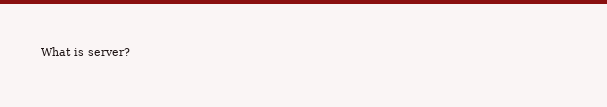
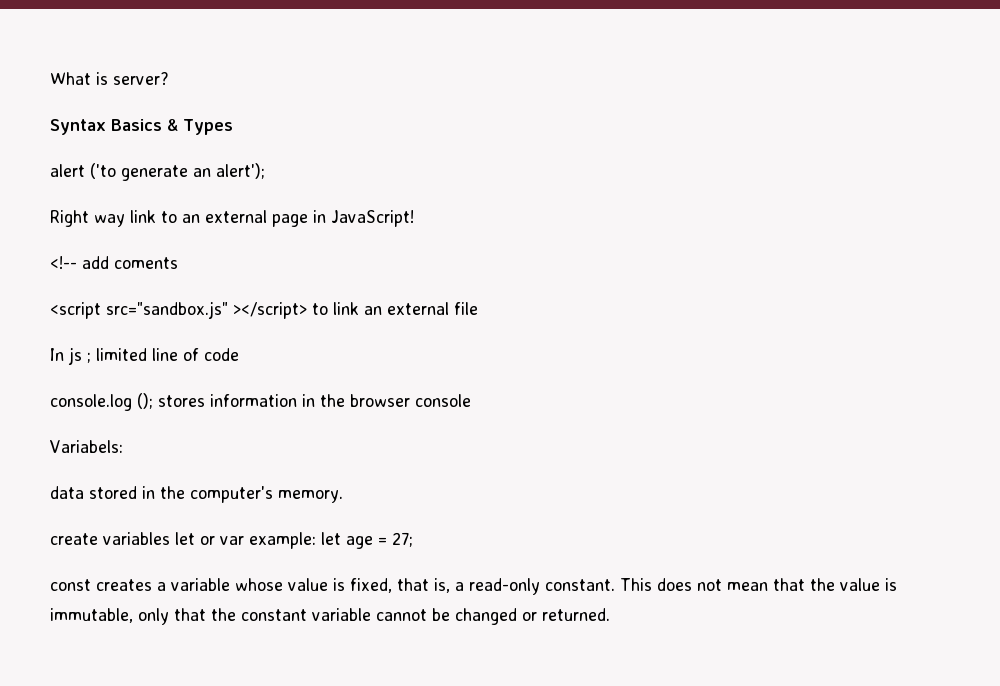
+ Syntax Basics & Types
+ alert ('to generate an alert');
+ Right way link to an external page in JavaScript!
+ <!-- add coments
+ <script src="sandbox.js" ></script> to link an external file
+ In js ; limited line of code
+ console.log (); stores information in the browser console
+ Variabels:
+ data stored in the computer's memory.
+ create variables let or var example: let age = 27;
+ const creates a variable whose value is fixed, that is, a read-only constant. This does not mean that the value is immutable, only that the constant variable cannot be changed or returned.

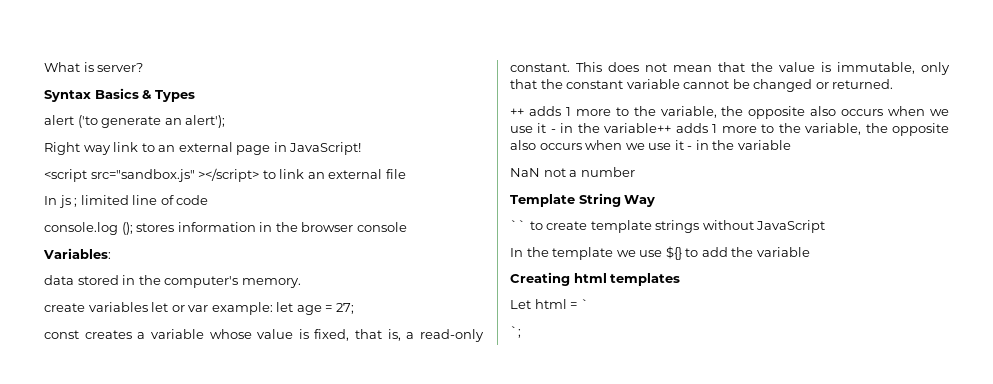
- <!-- add coments
- Variabels:
+ Variables:
+ ++ adds 1 more to the variable, the opposite also occurs when we use it - in the variable++ adds 1 more to the variable, the opposite also occurs when we use it - in the variable
+ NaN not a number
+ Template String Way
+ `` to create template strings without JavaScript
+ In the template we use ${} to add the variable
+ Creating html templates
+ Let html = `
+ `;

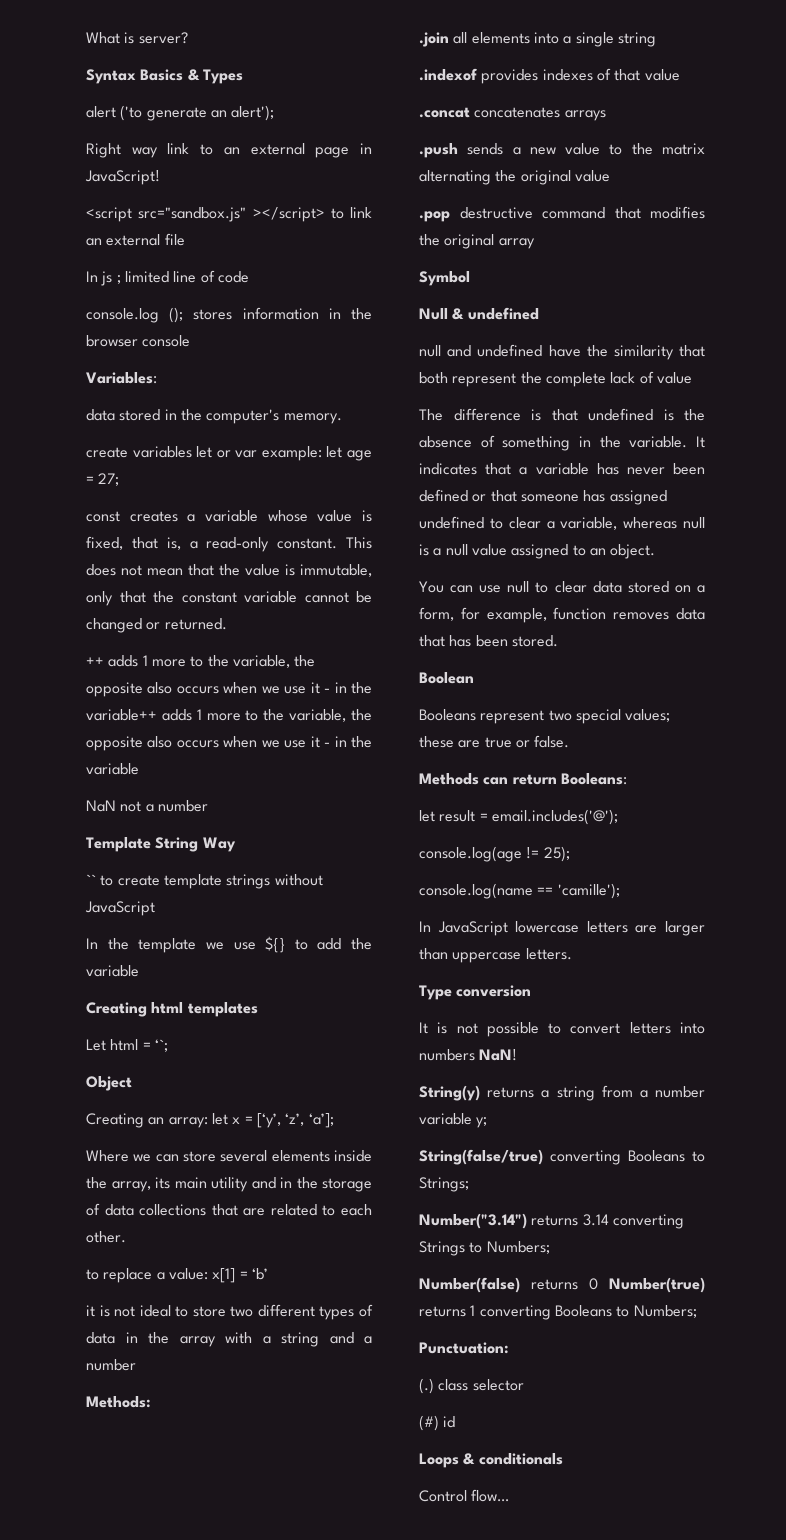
- Let html = `
- `;
+ Let html = ‘`;
+ Object
+ Creating an array: let x = [‘y’, ‘z’, ‘a’];
+ Where we can store several elements inside the array, its main utility and in the storage of data collections that are related to each other.
+ to replace a value: x[1] = ‘b’
+ it is not ideal to store two different types of data in the array with a string and a number
+ Methods:
+ .join all elements into a single string
+ .indexof provides indexes of that value
+ .concat concatenates arrays
+ .push sends a new value to the matrix alternating the original value
+ .pop destructive command that modifies the original array
+ Symbol
+ Null & undefined
+ null and undefined have the similarity that both represent the complete lack of value
+ The difference is that undefined is the absence of something in the variable. It indicates that a variable has never been defined or that someone has assigned undefined to clear a variable, whereas null is a null value assigned to an object.
+ You can use null to clear data stored on a form, for example, function removes data that has been stored.
+ Boolean
+ Booleans represent two special values; these are true or false.
+ Methods can return Booleans:
+ let result = email.includes('@');
+ console.log(age != 25);
+ console.log(name == 'camille');
+ In JavaScript lowercase letters are larger than uppercase letters.
+ Type conversion
+ It is not possible to convert letters into numbers NaN!
+ String(y) returns a string from a number variable y;
+ String(false/true) converting Booleans to Strings;
+ Number("3.14") returns 3.14 converting Strings to Numbers;
+ Number(false) returns 0 Number(true) returns 1 converting Booleans to Numbers;
+ Punctuation:
+ (.) class selector
+ (#) id
+ Loops & conditionals
+ Control flow…

